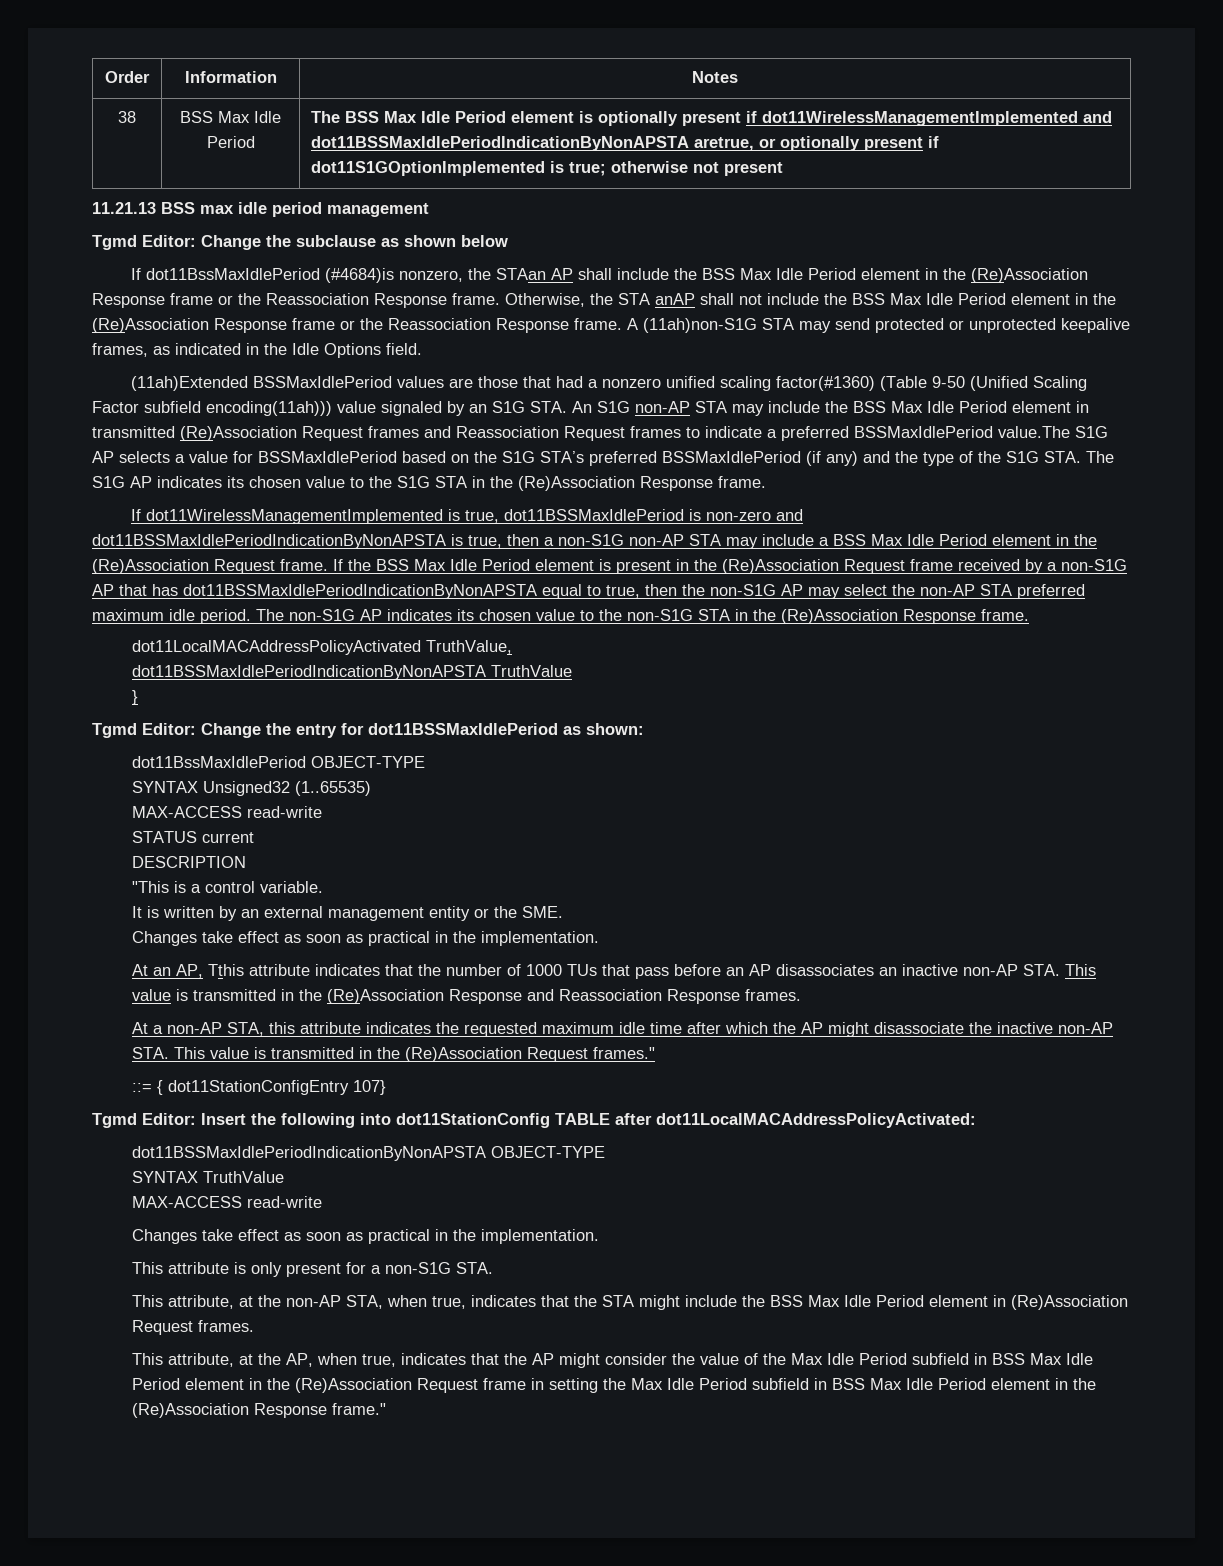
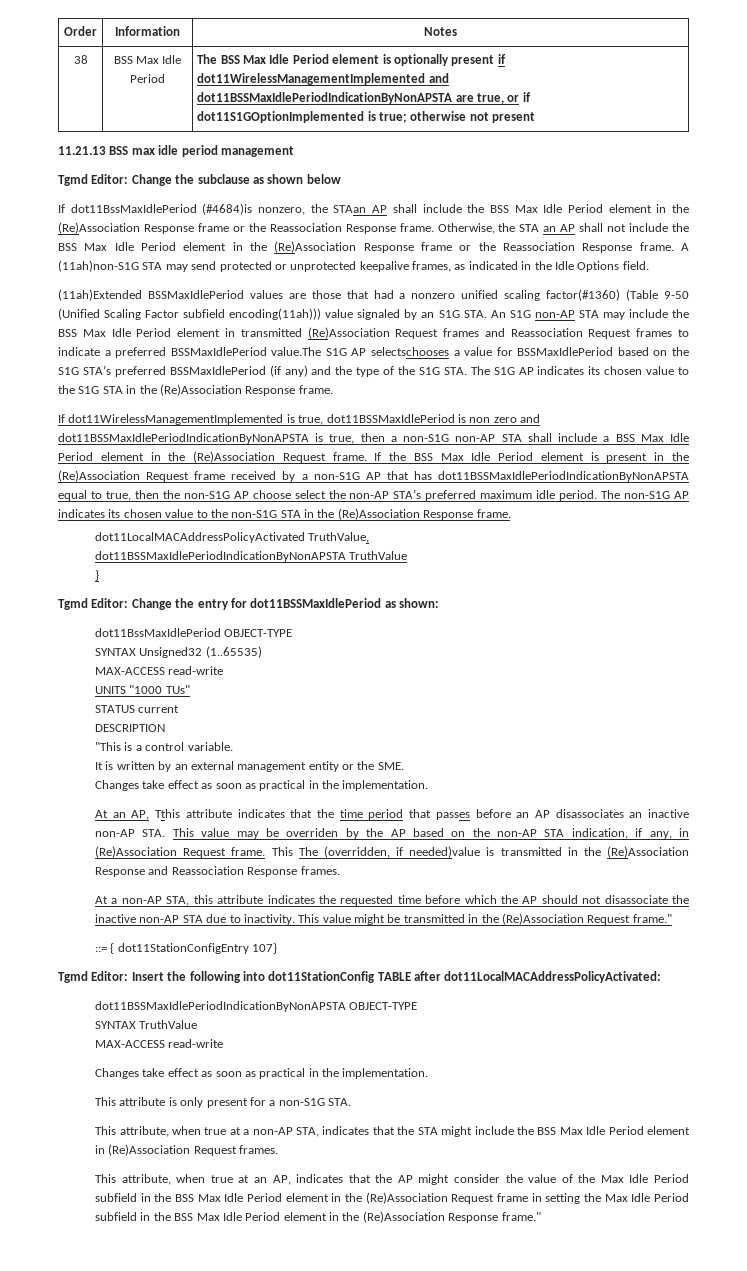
- 38 | BSS Max Idle Period | The BSS Max Idle Period element is optionally present if dot11WirelessManagementImplemented and dot11BSSMaxIdlePeriodIndicationByNonAPSTA aretrue, or optionally present if dot11S1GOptionImplemented is true; otherwise not present
+ 38 | BSS Max Idle Period | The BSS Max Idle Period element is optionally present if dot11WirelessManagementImplemented and dot11BSSMaxIdlePeriodIndicationByNonAPSTA are true, or if dot11S1GOptionImplemented is true; otherwise not present
- Otherwise, the STA anAP shall not include the BSS Max Idle Period element in the (Re)Association Response frame or the Reassociation Response frame.
+ Otherwise, the STA an AP shall not include the BSS Max Idle Period element in the (Re)Association Response frame or the Reassociation Response frame.
- (11ah)Extended BSSMaxIdlePeriod values are those that had a nonzero unified scaling factor(#1360) (Table 9-50 (Unified Scaling Factor subfield encoding(11ah))) value signaled by an S1G STA. An S1G non-AP STA may include the BSS Max Idle Period element in transmitted (Re)Association Request frames and Reassociation Request frames to indicate a preferred BSSMaxIdlePeriod value.The S1G AP selects a value for BSSMaxIdlePeriod based on the S1G STA’s preferred BSSMaxIdlePeriod (if any) and the type of the S1G STA. The S1G AP indicates its chosen value to the S1G STA in the (Re)Association Response frame.
+ (11ah)Extended BSSMaxIdlePeriod values are those that had a nonzero unified scaling factor(#1360) (Table 9-50 (Unified Scaling Factor subfield encoding(11ah))) value signaled by an S1G STA. An S1G non-AP STA may include the BSS Max Idle Period element in transmitted (Re)Association Request frames and Reassociation Request frames to indicate a preferred BSSMaxIdlePeriod value.The S1G AP selectschooses a value for BSSMaxIdlePeriod based on the S1G STA’s preferred BSSMaxIdlePeriod (if any) and the type of the S1G STA. The S1G AP indicates its chosen value to the S1G STA in the (Re)Association Response frame.
- If dot11WirelessManagementImplemented is true, dot11BSSMaxIdlePeriod is non-zero and dot11BSSMaxIdlePeriodIndicationByNonAPSTA is true, then a non-S1G non-AP STA may include a BSS Max Idle Period element in the (Re)Association Request frame.
+ If dot11WirelessManagementImplemented is true, dot11BSSMaxIdlePeriod is non zero and dot11BSSMaxIdlePeriodIndicationByNonAPSTA is true, then a non-S1G non-AP STA shall include a BSS Max Idle Period element in the (Re)Association Request frame.
- If the BSS Max Idle Period element is present in the (Re)Association Request frame received by a non-S1G AP that has dot11BSSMaxIdlePeriodIndicationByNonAPSTA equal to true, then the non-S1G AP may select the non-AP STA preferred maximum idle period.
+ If the BSS Max Idle Period element is present in the (Re)Association Request frame received by a non-S1G AP that has dot11BSSMaxIdlePeriodIndicationByNonAPSTA equal to true, then the non-S1G AP choose select the non-AP STA’s preferred maximum idle period.
+ UNITS "1000 TUs"
- At an AP, Tthis attribute indicates that the number of 1000 TUs that pass before an AP disassociates an inactive non-AP STA. This value is transmitted in the (Re)Association Response and Reassociation Response frames.
+ At an AP, Tthis attribute indicates that the time period that passes before an AP disassociates an inactive non-AP STA. This value may be overriden by the AP based on the non-AP STA indication, if any, in (Re)Association Request frame. This The (overridden, if needed)value is transmitted in the (Re)Association Response and Reassociation Response frames.
- At a non-AP STA, this attribute indicates the requested maximum idle time after which the AP might disassociate the inactive non-AP STA. This value is transmitted in the (Re)Association Request frames."
+ At a non-AP STA, this attribute indicates the requested time before which the AP should not disassociate the inactive non-AP STA due to inactivity. This value might be transmitted in the (Re)Association Request frame."
- This attribute, at the non-AP STA, when true, indicates that the STA might include the BSS Max Idle Period element in (Re)Association Request frames.
+ This attribute, when true at a non-AP STA, indicates that the STA might include the BSS Max Idle Period element in (Re)Association Request frames.
- This attribute, at the AP, when true, indicates that the AP might consider the value of the Max Idle Period subfield in BSS Max Idle Period element in the (Re)Association Request frame in setting the Max Idle Period subfield in BSS Max Idle Period element in the (Re)Association Response frame."
+ This attribute, when true at an AP, indicates that the AP might consider the value of the Max Idle Period subfield in the BSS Max Idle Period element in the (Re)Association Request frame in setting the Max Idle Period subfield in the BSS Max Idle Period element in the (Re)Association Response frame."

